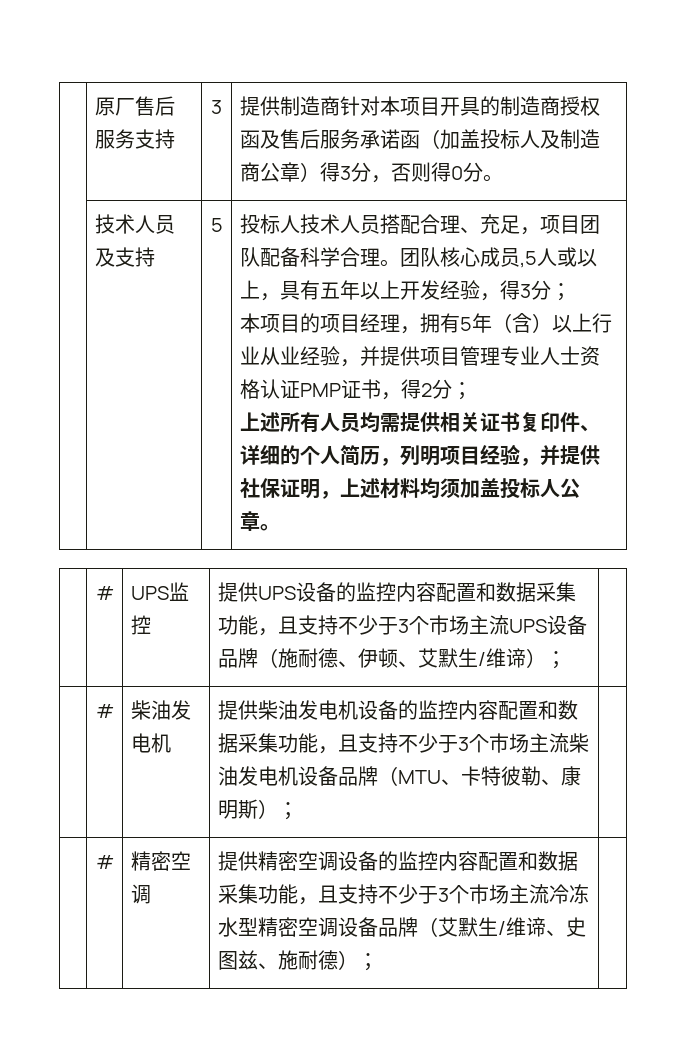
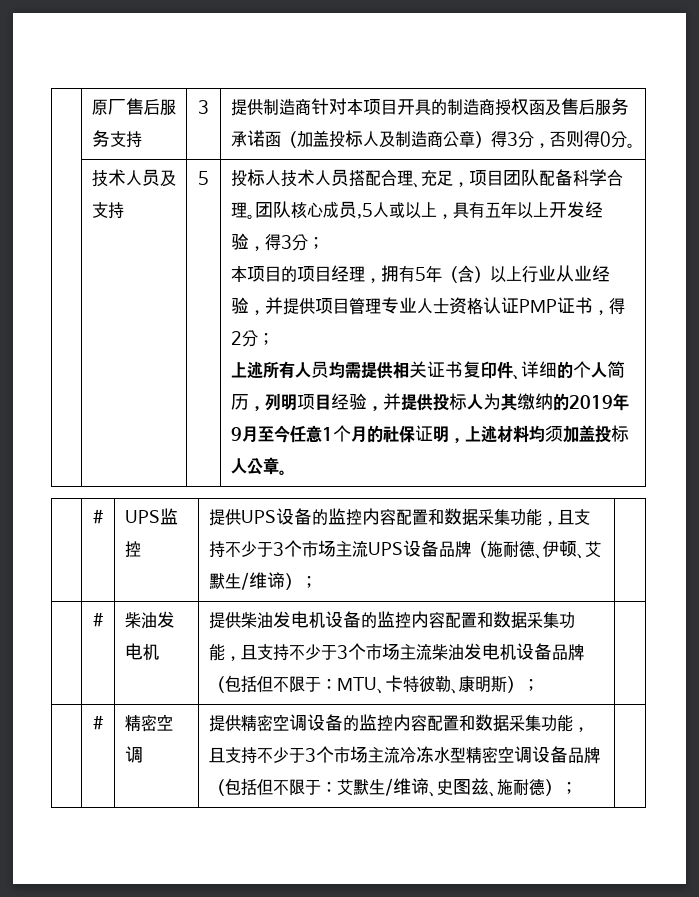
- 上述所有人员均需提供相关证书复印件、详细的个人简历，列明项目经验，并提供社保证明，上述材料均须加盖投标人公章。
+ 上述所有人员均需提供相关证书复印件、详细的个人简历，列明项目经验，并提供投标人为其缴纳的2019年9月至今任意1个月的社保证明，上述材料均须加盖投标人公章。
- | # | 柴油发电机 | 提供柴油发电机设备的监控内容配置和数据采集功能，且支持不少于3个市场主流柴油发电机设备品牌（MTU、卡特彼勒、康明斯）； |
+ | # | 柴油发电机 | 提供柴油发电机设备的监控内容配置和数据采集功能，且支持不少于3个市场主流柴油发电机设备品牌（包括但不限于：MTU、卡特彼勒、康明斯）； |
- | # | 精密空调 | 提供精密空调设备的监控内容配置和数据采集功能，且支持不少于3个市场主流冷冻水型精密空调设备品牌（艾默生/维谛、史图兹、施耐德）； |
+ | # | 精密空调 | 提供精密空调设备的监控内容配置和数据采集功能，且支持不少于3个市场主流冷冻水型精密空调设备品牌（包括但不限于：艾默生/维谛、史图兹、施耐德）； |

